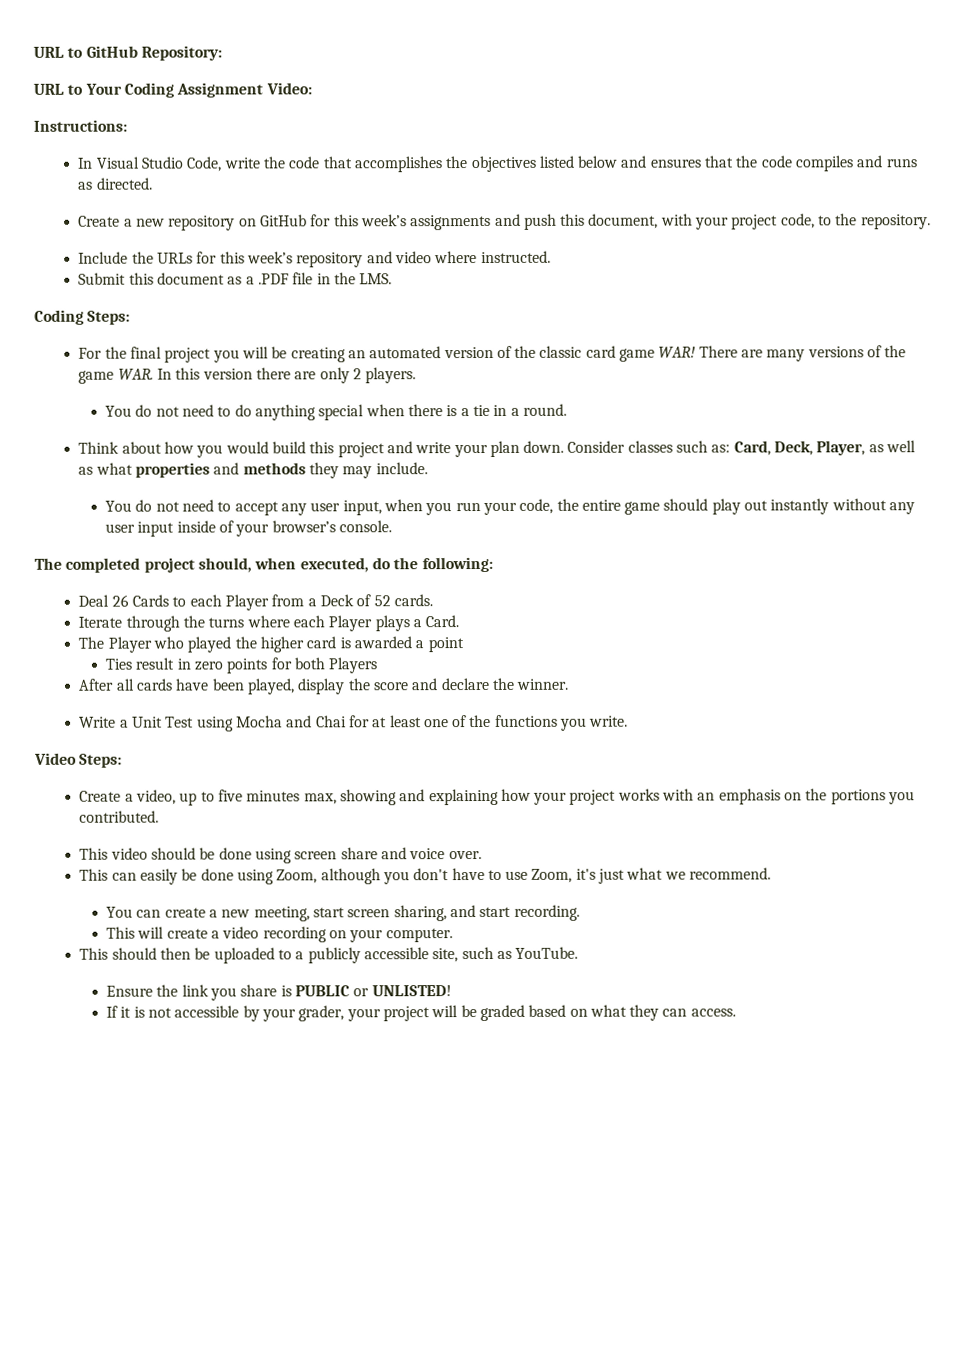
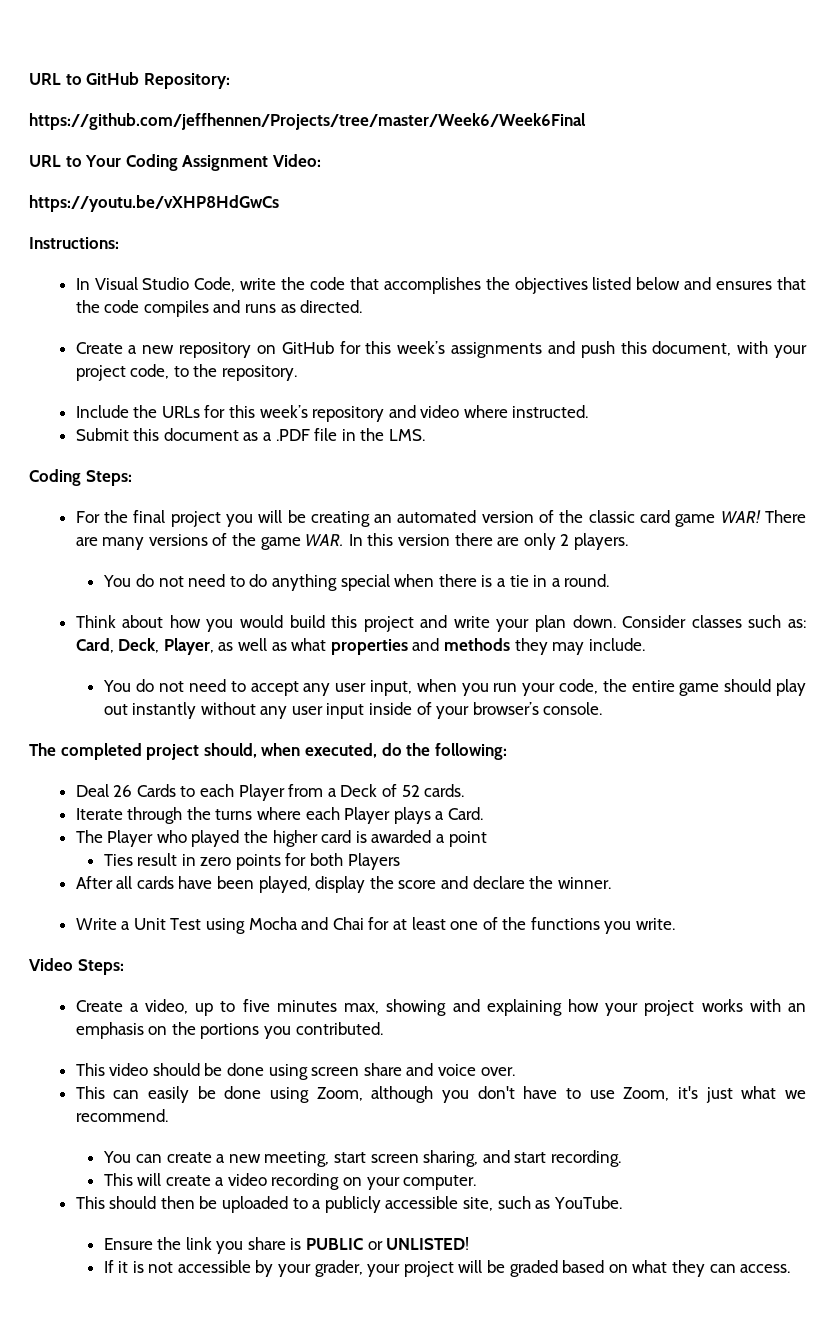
+ https://github.com/jeffhennen/Projects/tree/master/Week6/Week6Final
+ https://youtu.be/vXHP8HdGwCs

